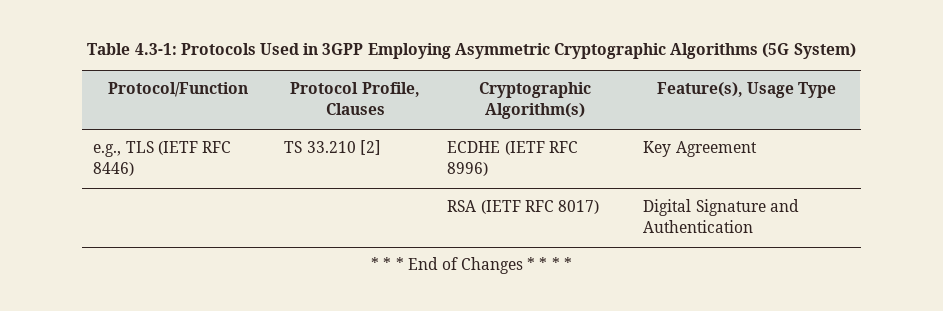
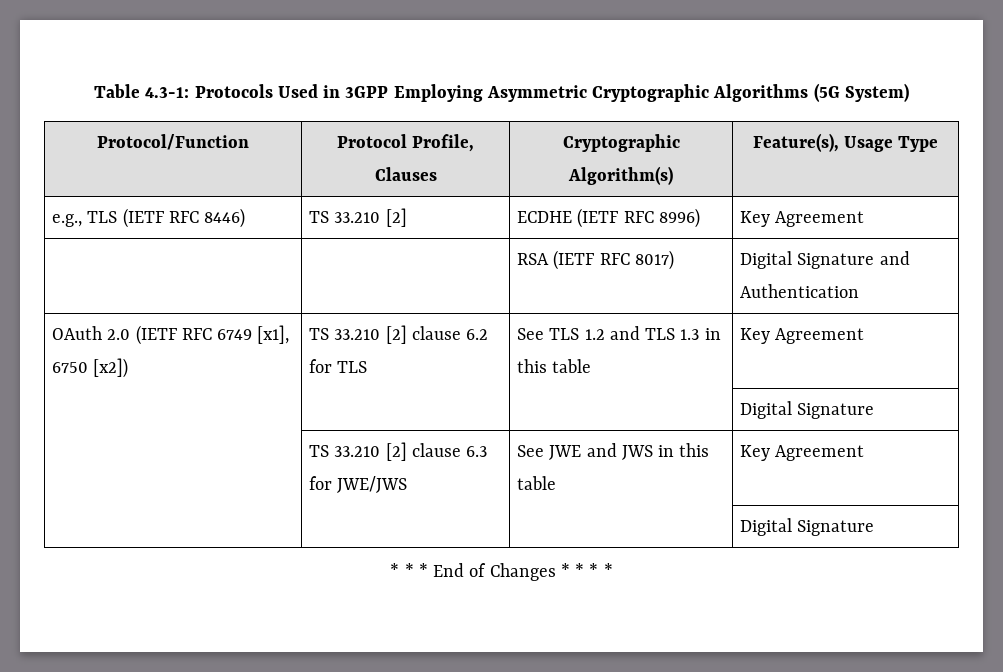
+ OAuth 2.0 (IETF RFC 6749 [x1], 6750 [x2]) | TS 33.210 [2] clause 6.2 for TLS | See TLS 1.2 and TLS 1.3 in this table | Key Agreement
+ | | | Digital Signature
+ | TS 33.210 [2] clause 6.3 for JWE/JWS | See JWE and JWS in this table | Key Agreement
+ | | | Digital Signature

